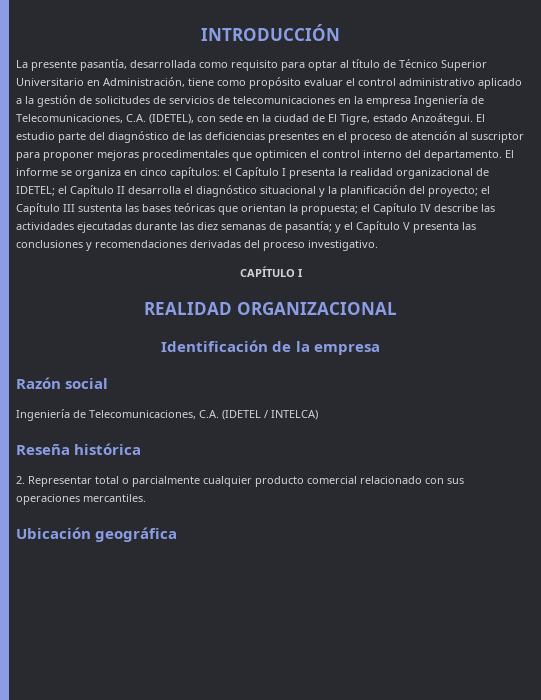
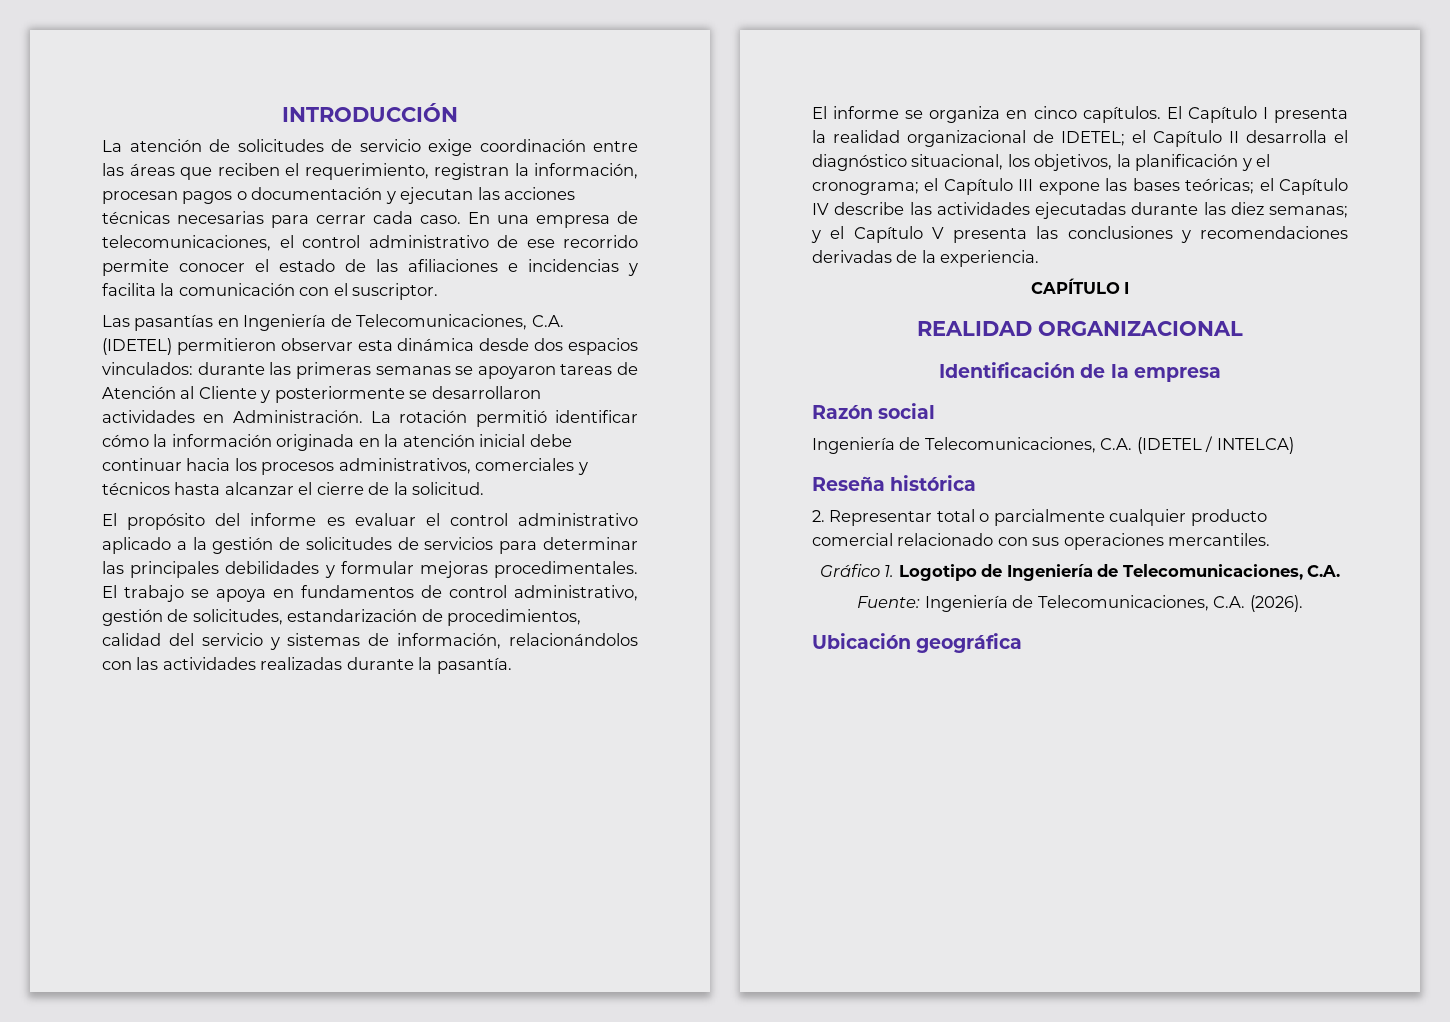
- La presente pasantía, desarrollada como requisito para optar al título de Técnico Superior Universitario en Administración, tiene como propósito evaluar el control administrativo aplicado a la gestión de solicitudes de servicios de telecomunicaciones en la empresa Ingeniería de Telecomunicaciones, C.A. (IDETEL), con sede en la ciudad de El Tigre, estado Anzoátegui. El estudio parte del diagnóstico de las deficiencias presentes en el proceso de atención al suscriptor para proponer mejoras procedimentales que optimicen el control interno del departamento. El informe se organiza en cinco capítulos: el Capítulo I presenta la realidad organizacional de IDETEL; el Capítulo II desarrolla el diagnóstico situacional y la planificación del proyecto; el Capítulo III sustenta las bases teóricas que orientan la propuesta; el Capítulo IV describe las actividades ejecutadas durante las diez semanas de pasantía; y el Capítulo V presenta las conclusiones y recomendaciones derivadas del proceso investigativo.
+ La atención de solicitudes de servicio exige coordinación entre las áreas que reciben el requerimiento, registran la información, procesan pagos o documentación y ejecutan las acciones técnicas necesarias para cerrar cada caso. En una empresa de telecomunicaciones, el control administrativo de ese recorrido permite conocer el estado de las afiliaciones e incidencias y facilita la comunicación con el suscriptor.
+ Las pasantías en Ingeniería de Telecomunicaciones, C.A. (IDETEL) permitieron observar esta dinámica desde dos espacios vinculados: durante las primeras semanas se apoyaron tareas de Atención al Cliente y posteriormente se desarrollaron actividades en Administración. La rotación permitió identificar cómo la información originada en la atención inicial debe continuar hacia los procesos administrativos, comerciales y técnicos hasta alcanzar el cierre de la solicitud.
+ El propósito del informe es evaluar el control administrativo aplicado a la gestión de solicitudes de servicios para determinar las principales debilidades y formular mejoras procedimentales. El trabajo se apoya en fundamentos de control administrativo, gestión de solicitudes, estandarización de procedimientos, calidad del servicio y sistemas de información, relacionándolos con las actividades realizadas durante la pasantía.
+ El informe se organiza en cinco capítulos. El Capítulo I presenta la realidad organizacional de IDETEL; el Capítulo II desarrolla el diagnóstico situacional, los objetivos, la planificación y el cronograma; el Capítulo III expone las bases teóricas; el Capítulo IV describe las actividades ejecutadas durante las diez semanas; y el Capítulo V presenta las conclusiones y recomendaciones derivadas de la experiencia.
+ Gráfico 1. Logotipo de Ingeniería de Telecomunicaciones, C.A.
+ Fuente: Ingeniería de Telecomunicaciones, C.A. (2026).

